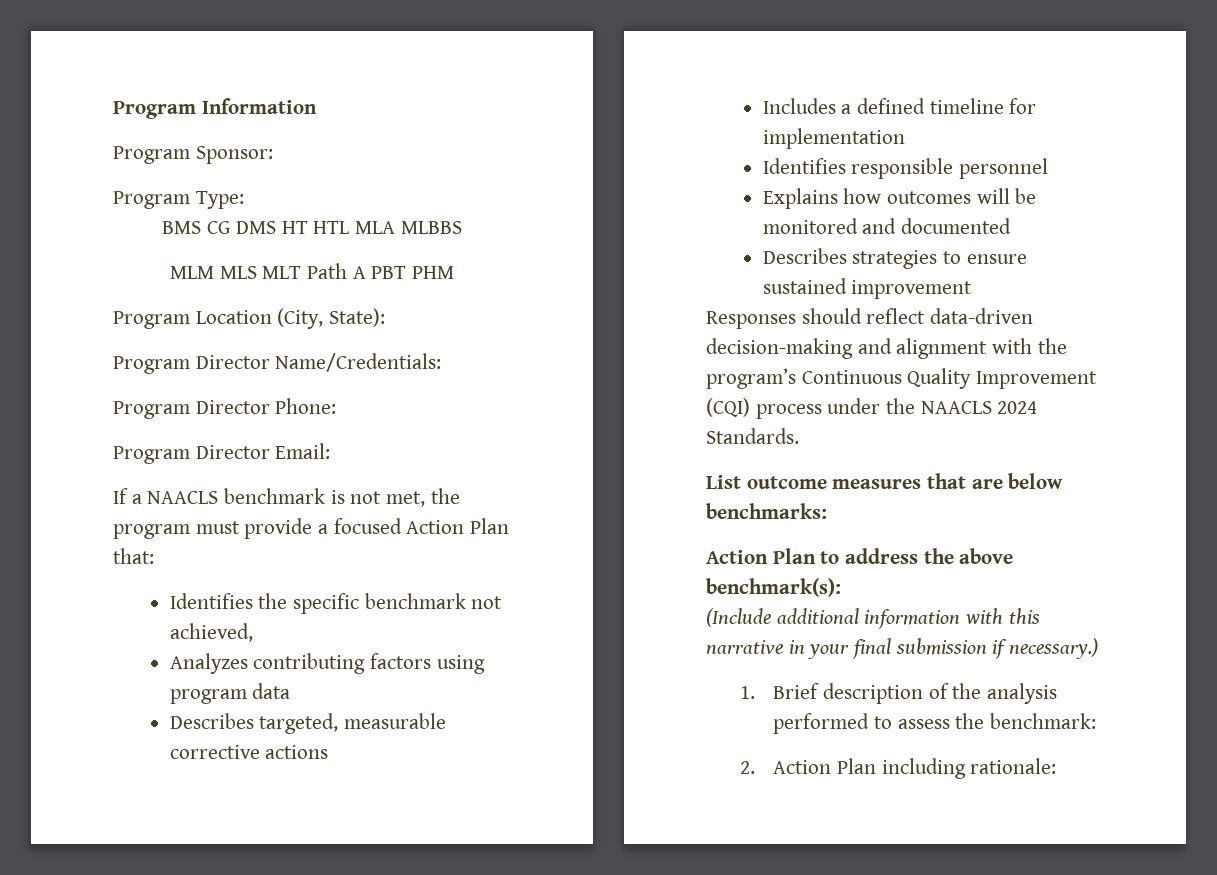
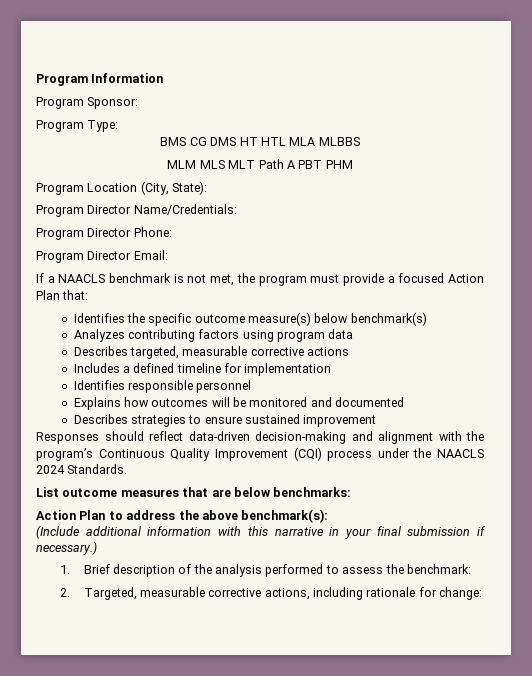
- Identifies the specific benchmark not achieved,
+ Identifies the specific outcome measure(s) below benchmark(s)
- 2. Action Plan including rationale:
+ 2. Targeted, measurable corrective actions, including rationale for change:

